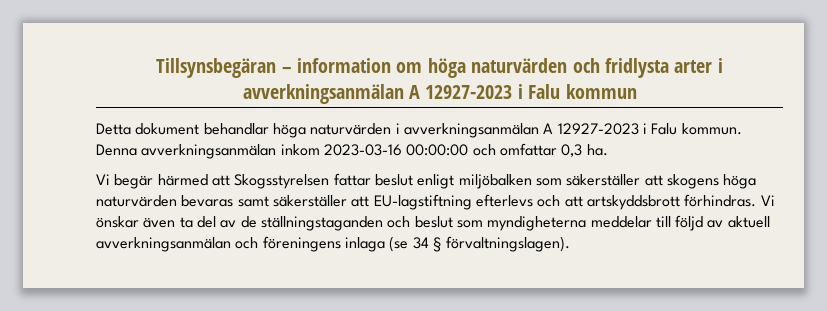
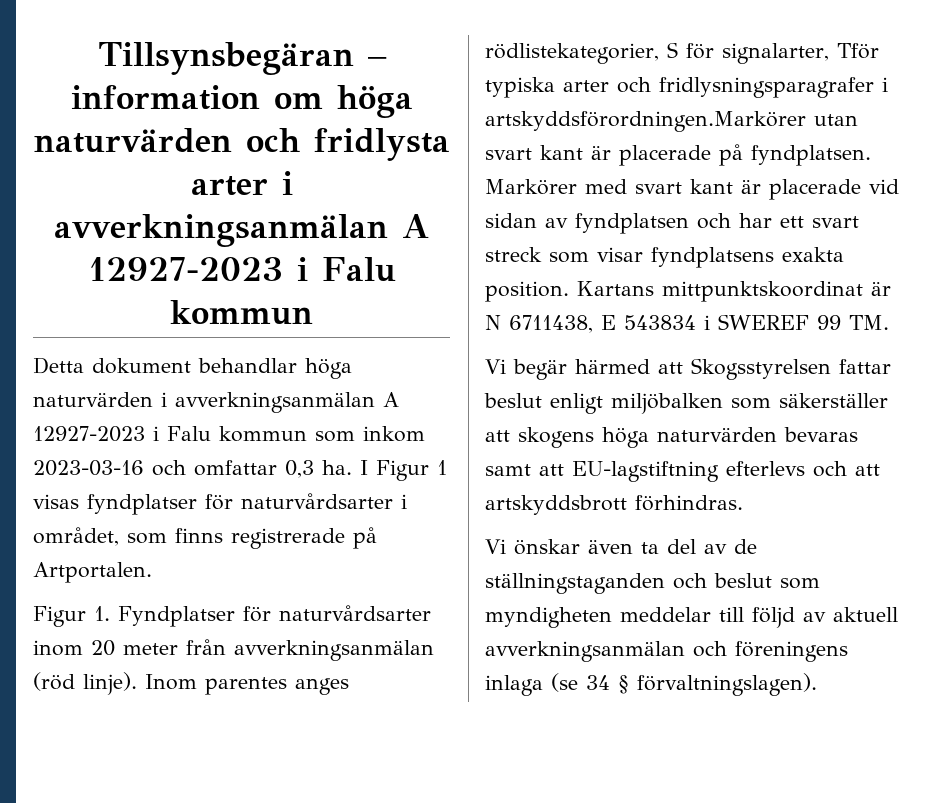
- Detta dokument behandlar höga naturvärden i avverkningsanmälan A 12927-2023 i Falu kommun. Denna avverkningsanmälan inkom 2023-03-16 00:00:00 och omfattar 0,3 ha.
+ Detta dokument behandlar höga naturvärden i avverkningsanmälan A 12927-2023 i Falu kommun som inkom 2023-03-16 och omfattar 0,3 ha. I Figur 1 visas fyndplatser för naturvårdsarter i området, som finns registrerade på Artportalen.
+ Figur 1. Fyndplatser för naturvårdsarter inom 20 meter från avverkningsanmälan (röd linje). Inom parentes anges rödlistekategorier, S för signalarter, Tför typiska arter och fridlysningsparagrafer i artskyddsförordningen.Markörer utan svart kant är placerade på fyndplatsen. Markörer med svart kant är placerade vid sidan av fyndplatsen och har ett svart streck som visar fyndplatsens exakta position. Kartans mittpunktskoordinat är N 6711438, E 543834 i SWEREF 99 TM.
- Vi begär härmed att Skogsstyrelsen fattar beslut enligt miljöbalken som säkerställer att skogens höga naturvärden bevaras samt säkerställer att EU-lagstiftning efterlevs och att artskyddsbrott förhindras. Vi önskar även ta del av de ställningstaganden och beslut som myndigheterna meddelar till följd av aktuell avverkningsanmälan och föreningens inlaga (se 34 § förvaltningslagen).
+ Vi begär härmed att Skogsstyrelsen fattar beslut enligt miljöbalken som säkerställer att skogens höga naturvärden bevaras samt att EU-lagstiftning efterlevs och att artskyddsbrott förhindras.
+ Vi önskar även ta del av de ställningstaganden och beslut som myndigheten meddelar till följd av aktuell avverkningsanmälan och föreningens inlaga (se 34 § förvaltningslagen).

